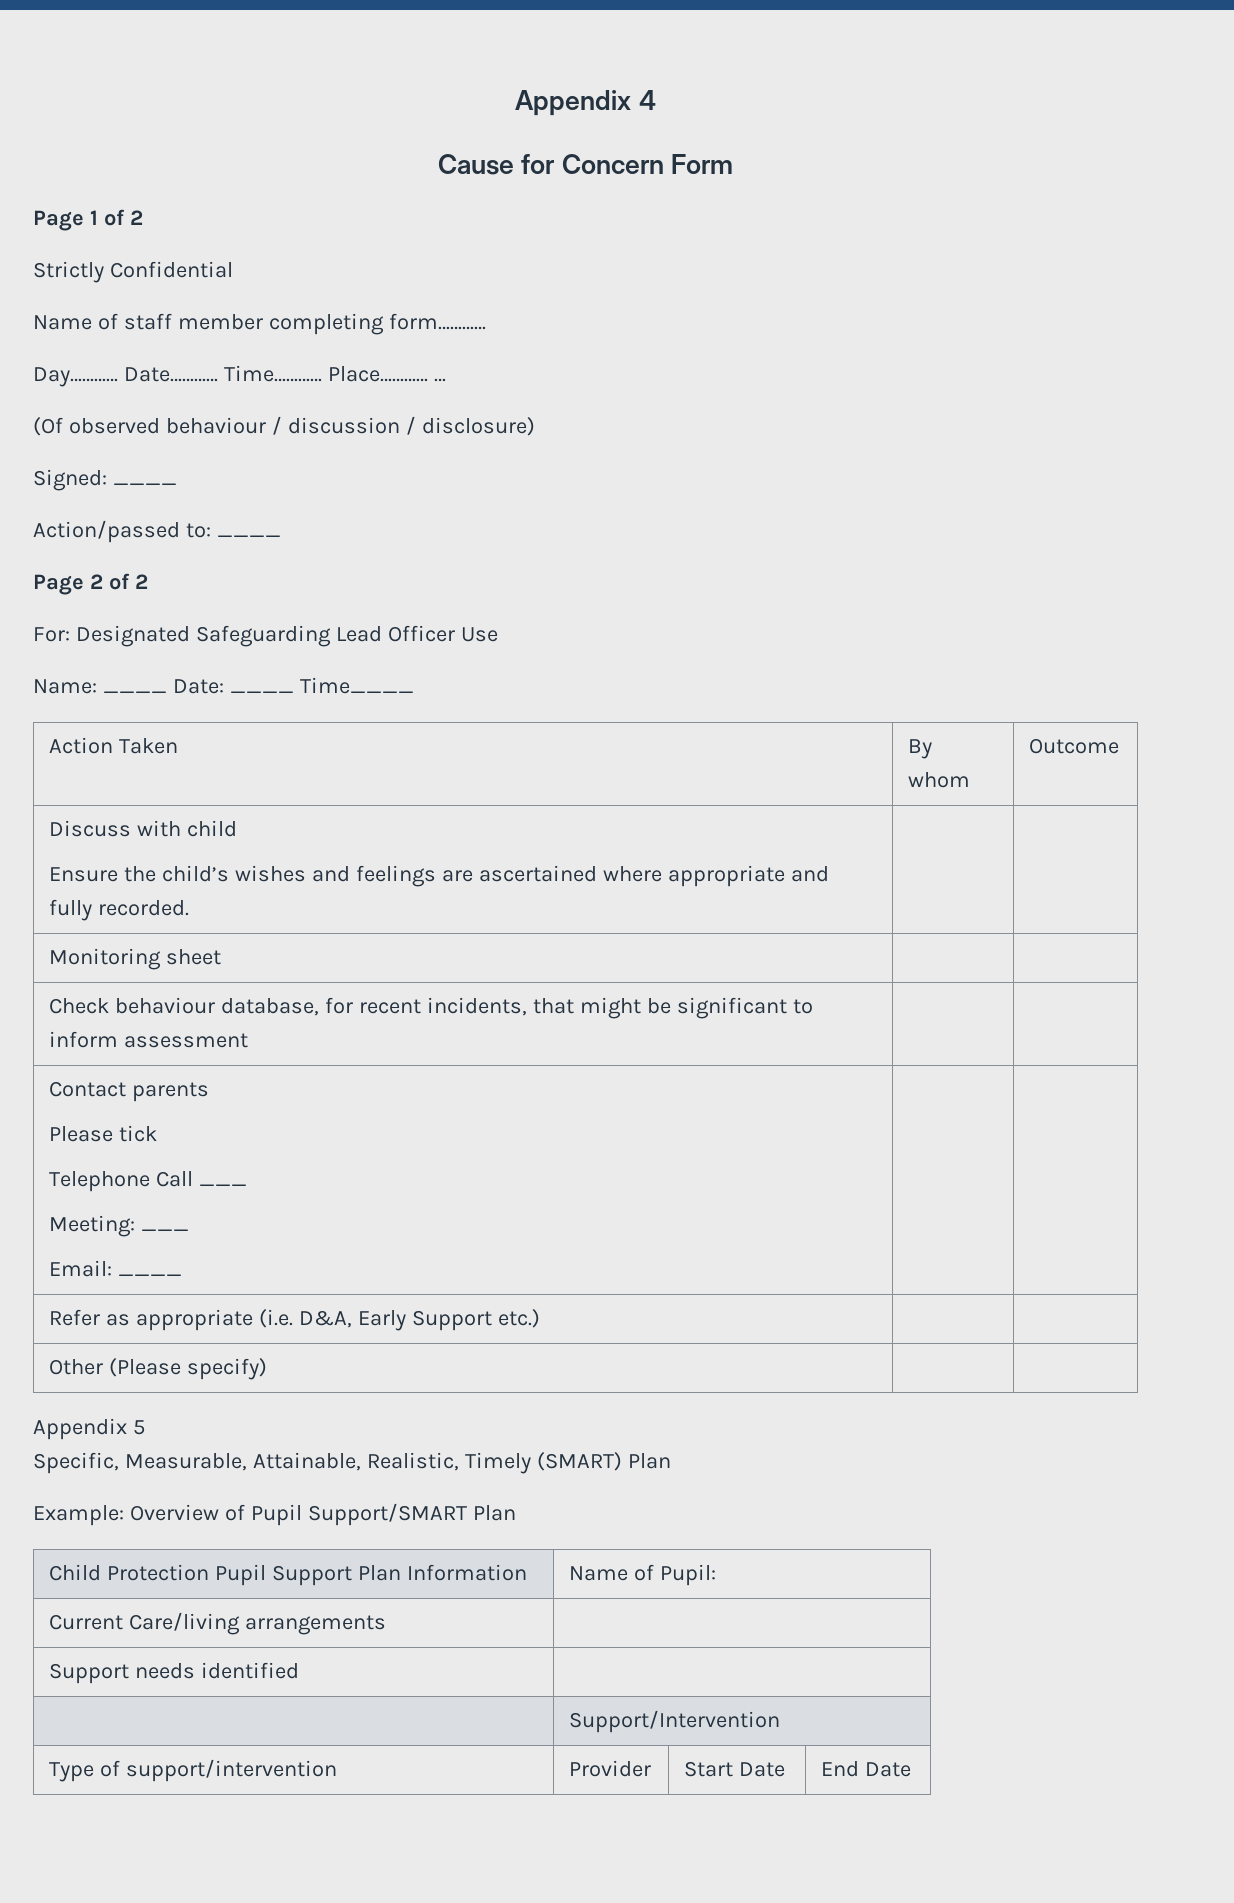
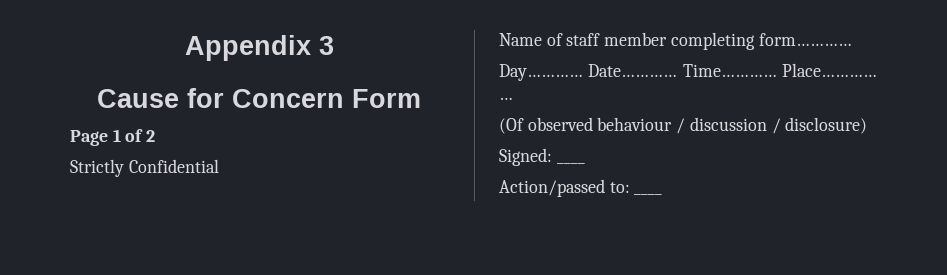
- Appendix 4
+ Appendix 3
- Page 2 of 2
- For: Designated Safeguarding Lead Officer Use
- Name: ____ Date: ____ Time____
- Action Taken | By whom | Outcome
- Discuss with child
- Ensure the child’s wishes and feelings are ascertained where appropriate and fully recorded. | |
- Monitoring sheet | |
- Check behaviour database, for recent incidents, that might be significant to inform assessment | |
- Contact parents
- Please tick
- Telephone Call ___
- Meeting: ___
- Email: ____ | |
- Refer as appropriate (i.e. D&A, Early Support etc.) | |
- Other (Please specify) | |
- Appendix 5
- Specific, Measurable, Attainable, Realistic, Timely (SMART) Plan
- Example: Overview of Pupil Support/SMART Plan
- Child Protection Pupil Support Plan Information | Name of Pupil:
- Current Care/living arrangements |
- Support needs identified |
- | Support/Intervention
- Type of support/intervention | Provider | Start Date | End Date

